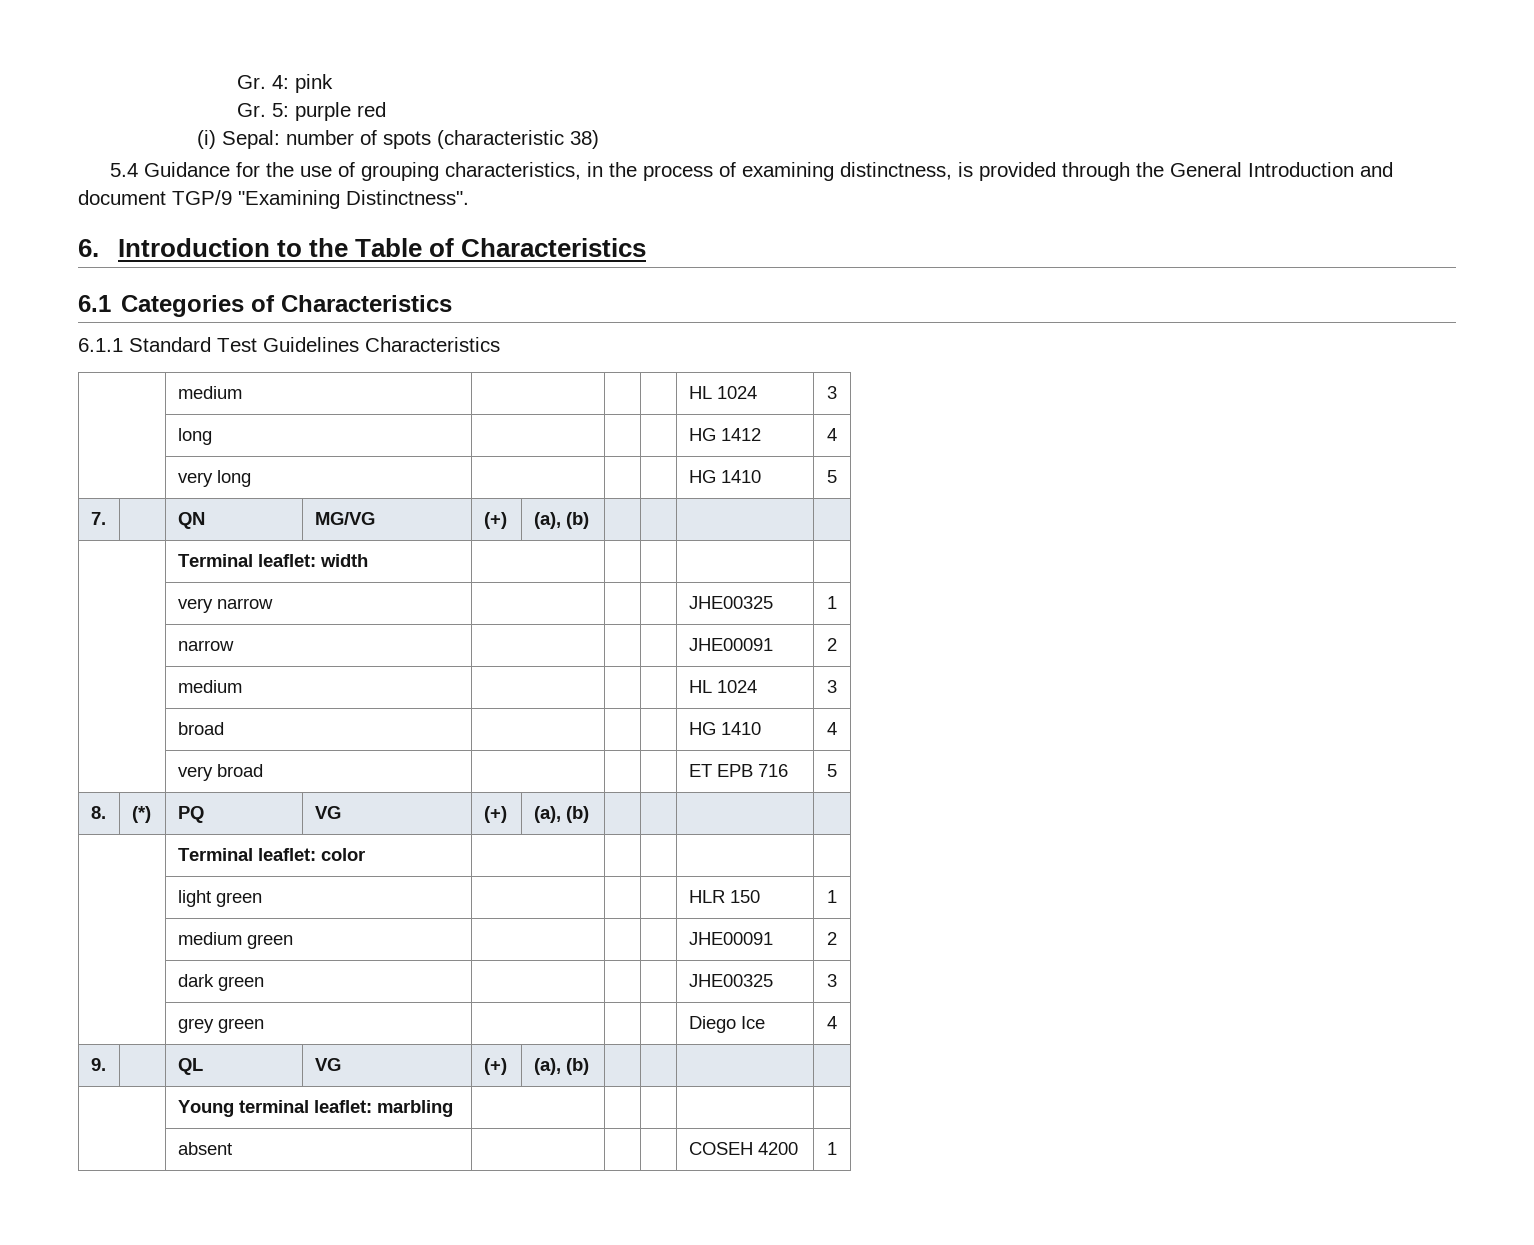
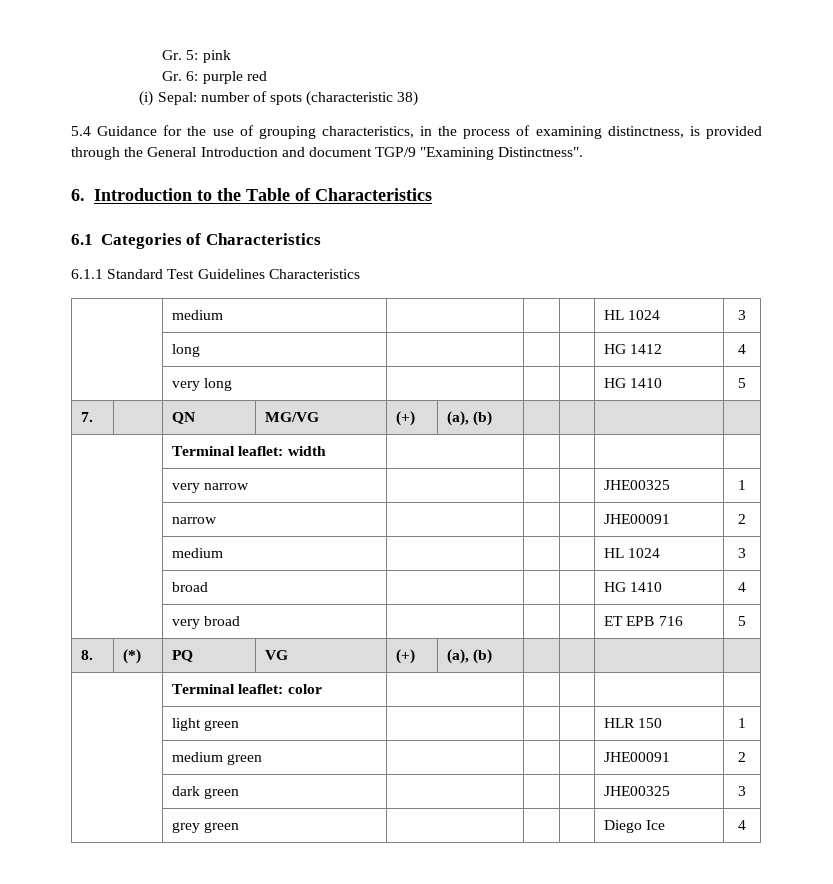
- Gr. 4: pink
+ Gr. 5: pink
- Gr. 5: purple red
+ Gr. 6: purple red
- 9. | | QL | VG | (+) | (a), (b) | | | |
- | Young terminal leaflet: marbling | | | | |
- | absent | | | | COSEH 4200 | 1

